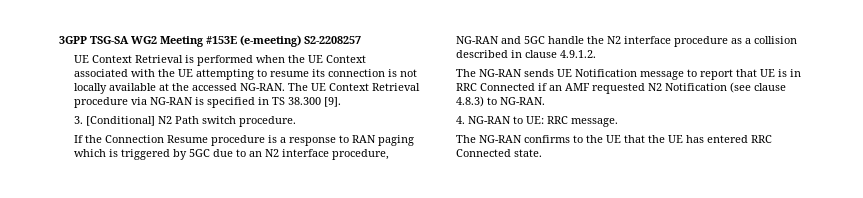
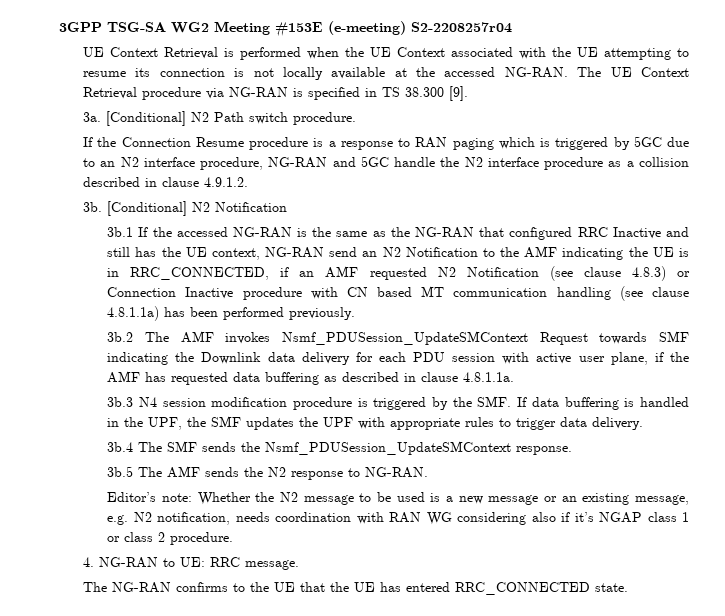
- 3GPP TSG-SA WG2 Meeting #153E (e-meeting) S2-2208257
+ 3GPP TSG-SA WG2 Meeting #153E (e-meeting) S2-2208257r04
- 3. [Conditional] N2 Path switch procedure.
+ 3a. [Conditional] N2 Path switch procedure.
- The NG-RAN sends UE Notification message to report that UE is in RRC Connected if an AMF requested N2 Notification (see clause 4.8.3) to NG-RAN.
+ 3b. [Conditional] N2 Notification
+ 3b.1 If the accessed NG-RAN is the same as the NG-RAN that configured RRC Inactive and still has the UE context, NG-RAN send an N2 Notification to the AMF indicating the UE is in RRC_CONNECTED, if an AMF requested N2 Notification (see clause 4.8.3) or Connection Inactive procedure with CN based MT communication handling (see clause 4.8.1.1a) has been performed previously.
+ 3b.2 The AMF invokes Nsmf_PDUSession_UpdateSMContext Request towards SMF indicating the Downlink data delivery for each PDU session with active user plane, if the AMF has requested data buffering as described in clause 4.8.1.1a.
+ 3b.3 N4 session modification procedure is triggered by the SMF. If data buffering is handled in the UPF, the SMF updates the UPF with appropriate rules to trigger data delivery.
+ 3b.4 The SMF sends the Nsmf_PDUSession_UpdateSMContext response.
+ 3b.5 The AMF sends the N2 response to NG-RAN.
+ Editor’s note: Whether the N2 message to be used is a new message or an existing message, e.g. N2 notification, needs coordination with RAN WG considering also if it’s NGAP class 1 or class 2 procedure.
- The NG-RAN confirms to the UE that the UE has entered RRC Connected state.
+ The NG-RAN confirms to the UE that the UE has entered RRC_CONNECTED state.

